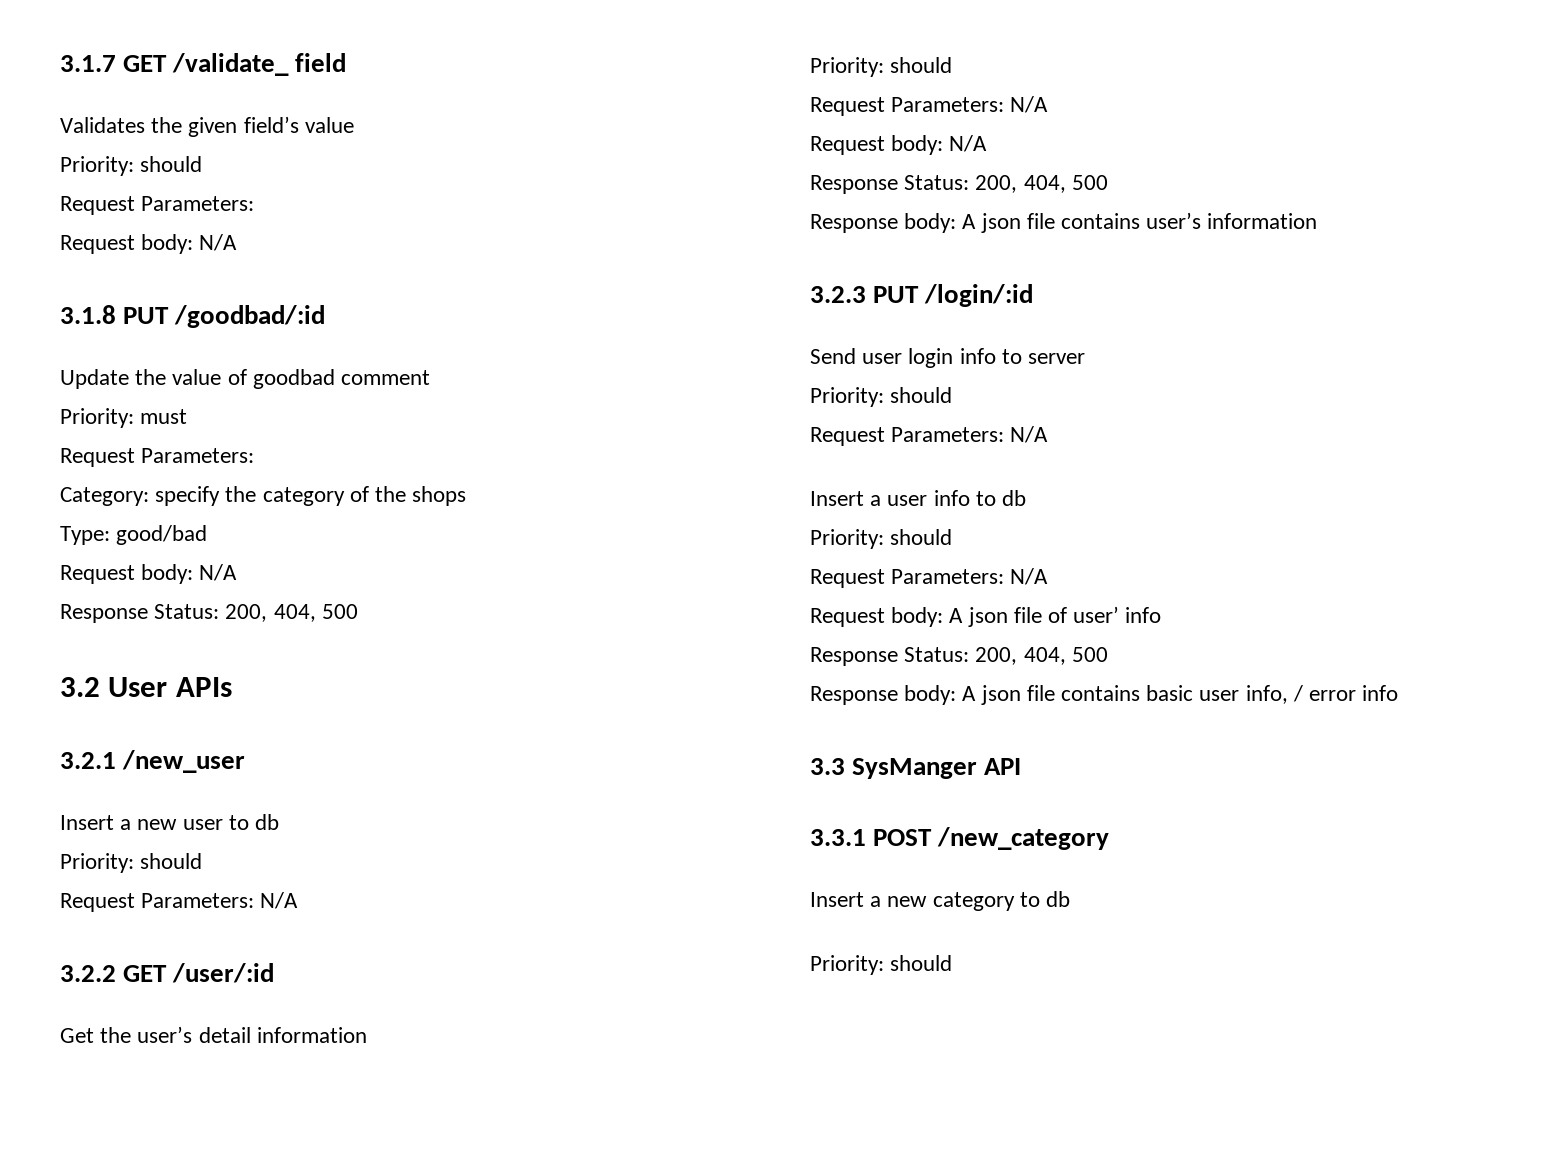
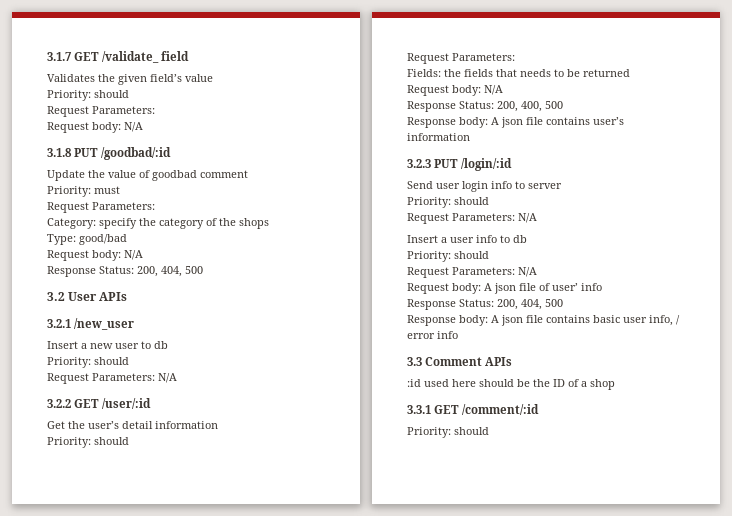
  Get the user’s detail information
  Priority: should
- Request Parameters: N/A
+ Request Parameters:
+ Fields: the fields that needs to be returned
  Request body: N/A
- Response Status: 200, 404, 500
+ Response Status: 200, 400, 500
- 3.3 SysManger API
- 3.3.1 POST /new_category
- Insert a new category to db
+ 3.3 Comment APIs
+ :id used here should be the ID of a shop
+ 3.3.1 GET /comment/:id

